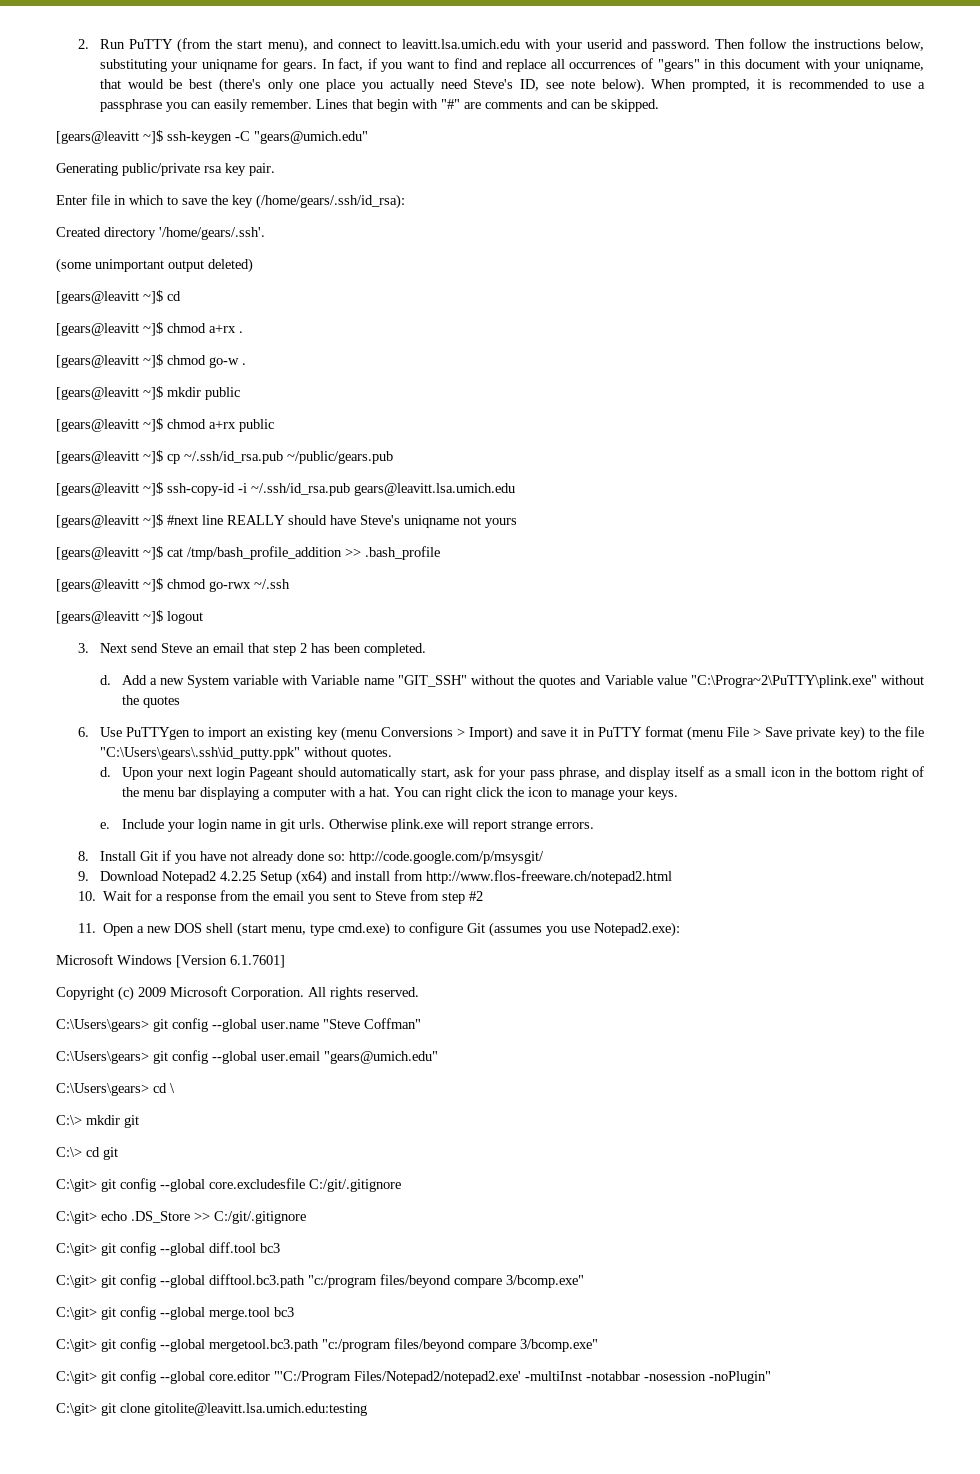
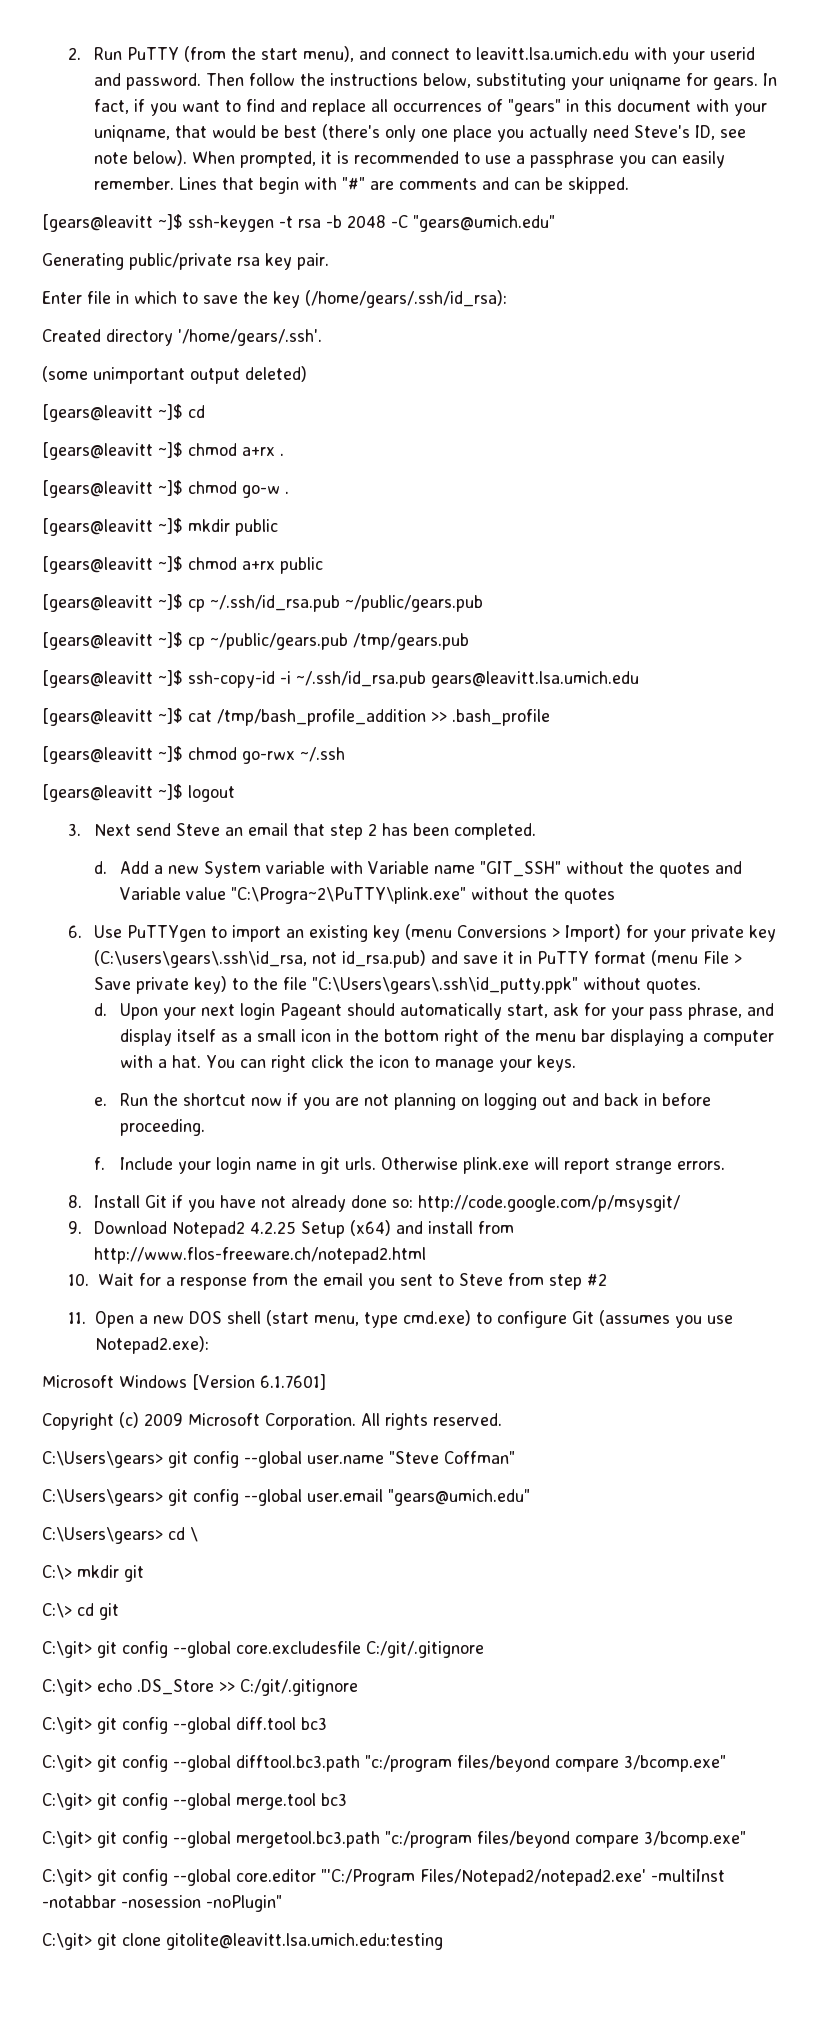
- [gears@leavitt ~]$ ssh-keygen -C "gears@umich.edu"
+ [gears@leavitt ~]$ ssh-keygen -t rsa -b 2048 -C "gears@umich.edu"
+ [gears@leavitt ~]$ cp ~/public/gears.pub /tmp/gears.pub
- [gears@leavitt ~]$ #next line REALLY should have Steve's uniqname not yours
- 6. Use PuTTYgen to import an existing key (menu Conversions > Import) and save it in PuTTY format (menu File > Save private key) to the file "C:\Users\gears\.ssh\id_putty.ppk" without quotes.
+ 6. Use PuTTYgen to import an existing key (menu Conversions > Import) for your private key (C:\users\gears\.ssh\id_rsa, not id_rsa.pub) and save it in PuTTY format (menu File > Save private key) to the file "C:\Users\gears\.ssh\id_putty.ppk" without quotes.
+ Run the shortcut now if you are not planning on logging out and back in before proceeding.
+ f.

